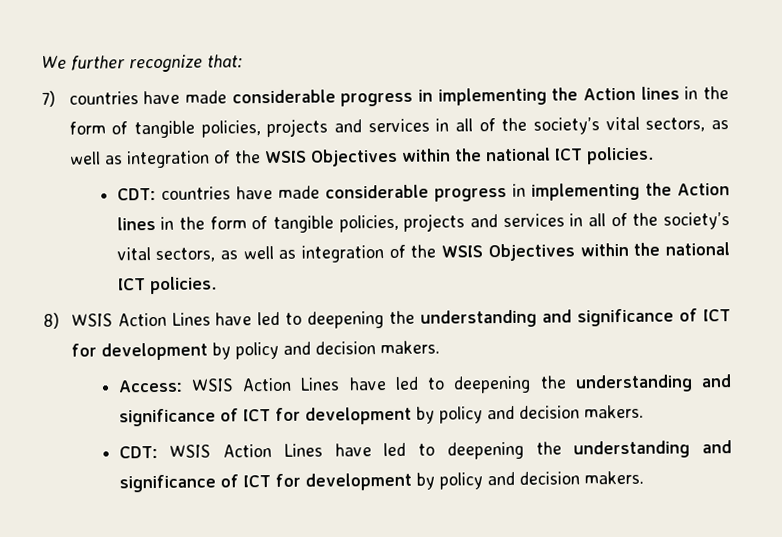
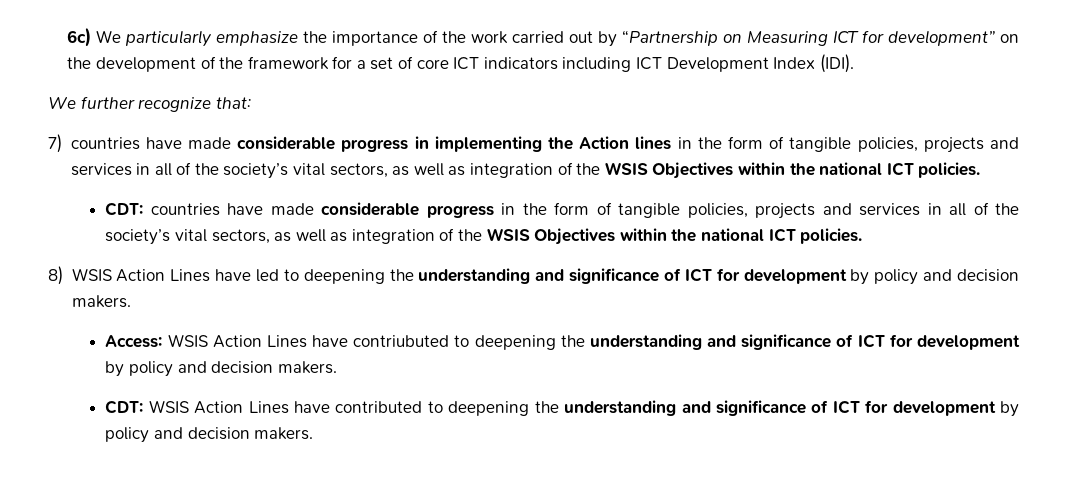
+ 6c) We particularly emphasize the importance of the work carried out by “Partnership on Measuring ICT for development” on the development of the framework for a set of core ICT indicators including ICT Development Index (IDI).
- CDT: countries have made considerable progress in implementing the Action lines in the form of tangible policies, projects and services in all of the society’s vital sectors, as well as integration of the WSIS Objectives within the national ICT policies.
+ CDT: countries have made considerable progress in the form of tangible policies, projects and services in all of the society’s vital sectors, as well as integration of the WSIS Objectives within the national ICT policies.
- Access: WSIS Action Lines have led to deepening the understanding and significance of ICT for development by policy and decision makers.
+ Access: WSIS Action Lines have contriubuted to deepening the understanding and significance of ICT for development by policy and decision makers.
- CDT: WSIS Action Lines have led to deepening the understanding and significance of ICT for development by policy and decision makers.
+ CDT: WSIS Action Lines have contributed to deepening the understanding and significance of ICT for development by policy and decision makers.

